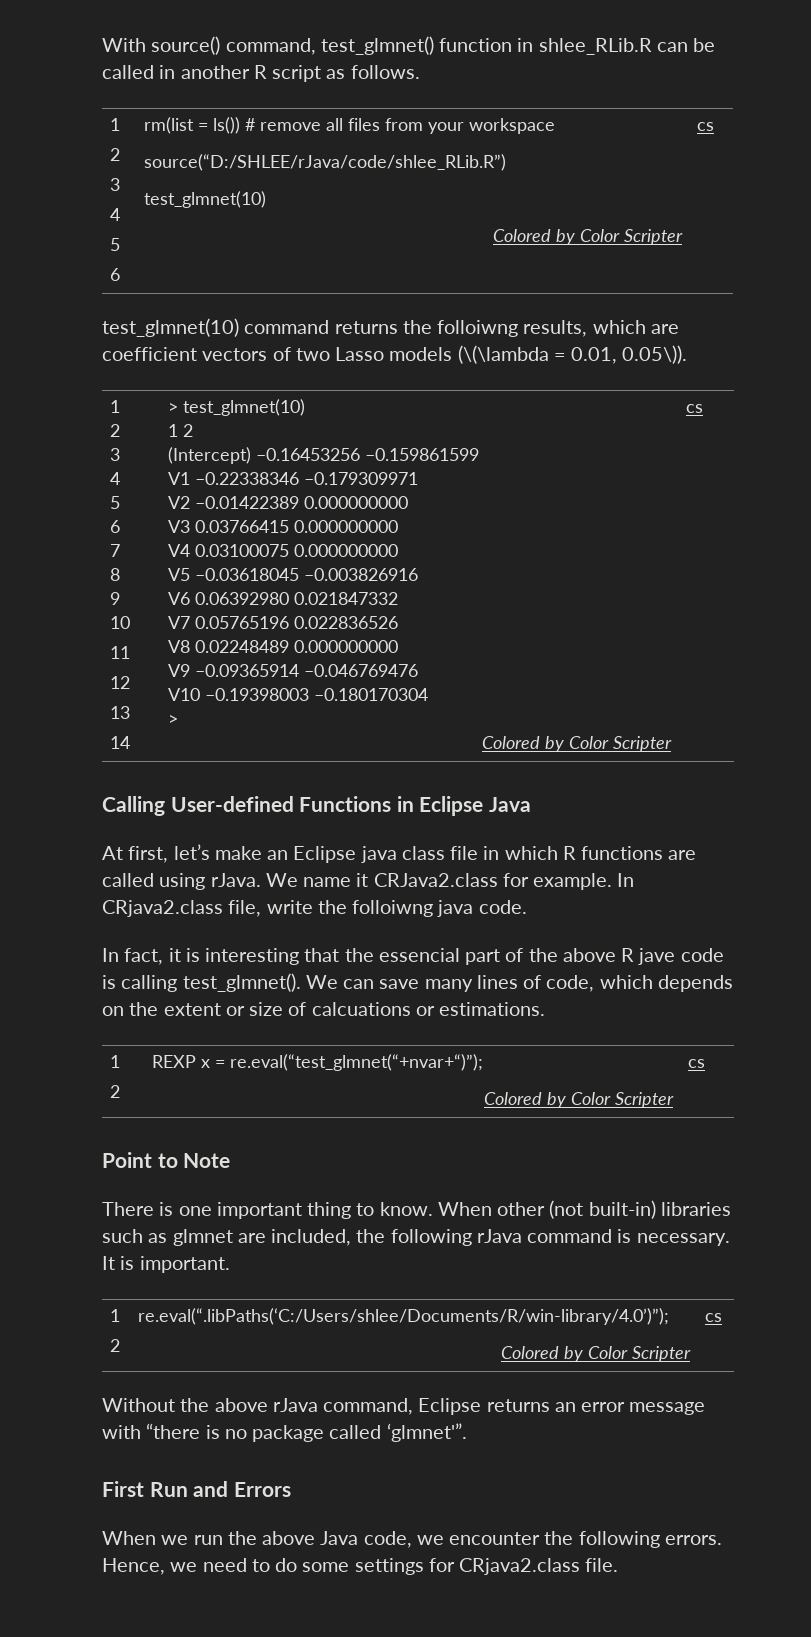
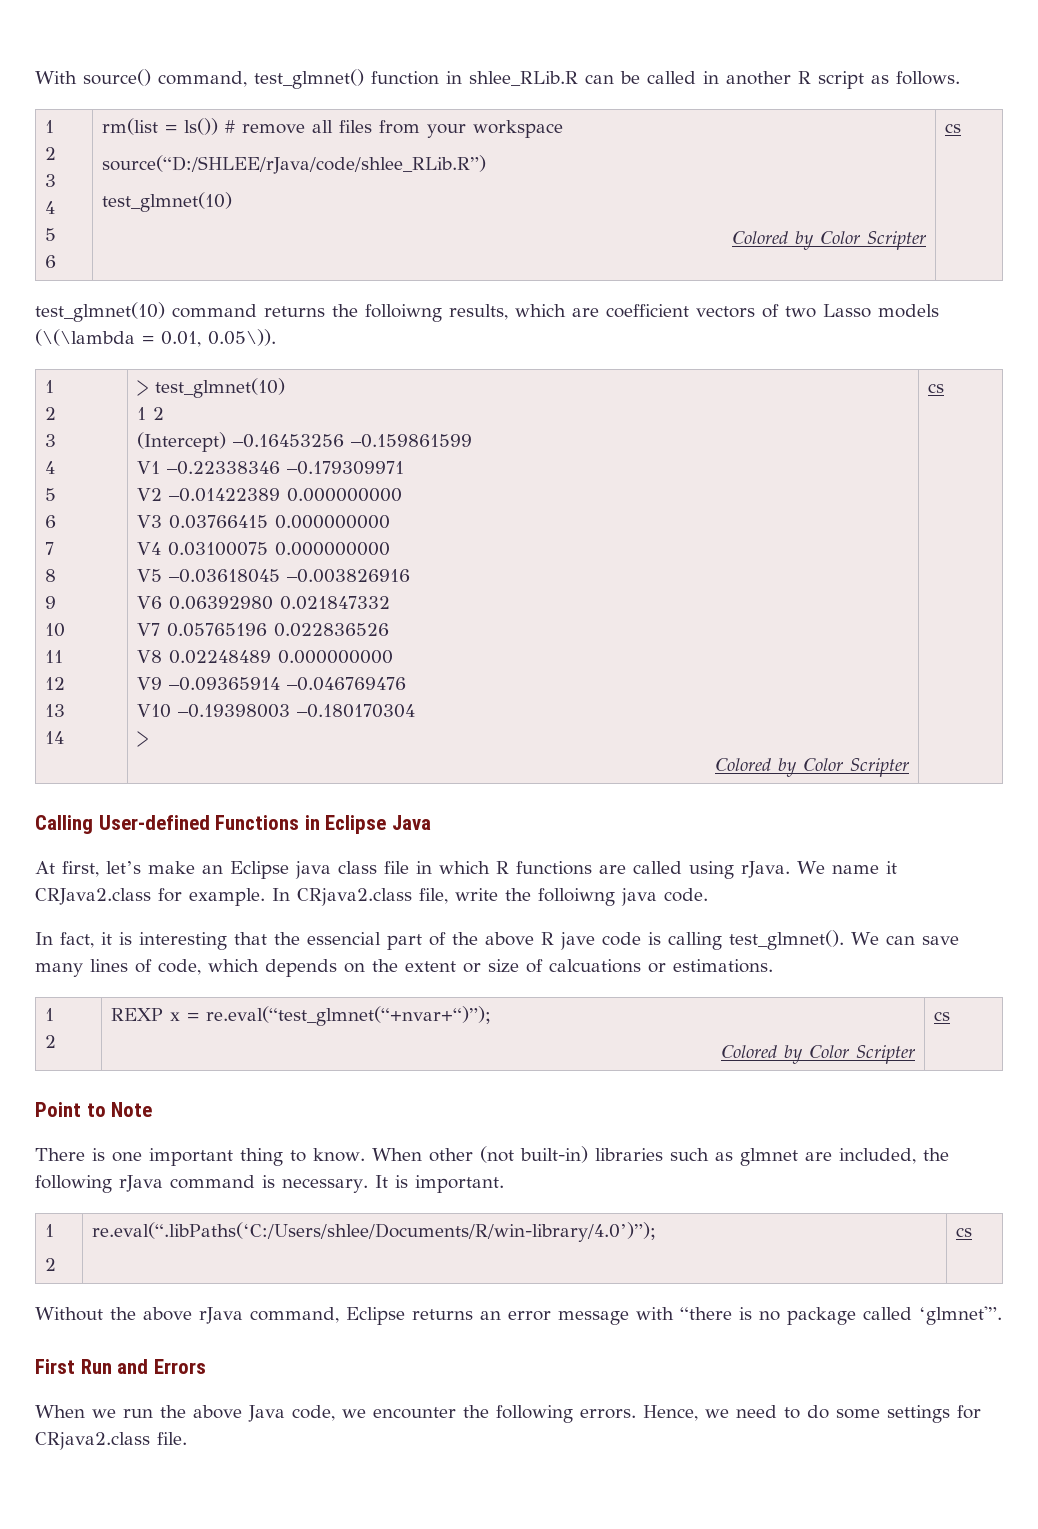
  It is important.
  1
- 2 | re.eval(“.libPaths(‘C:/Users/shlee/Documents/R/win-library/4.0’)”);
- Colored by Color Scripter | cs
+ 2 | re.eval(“.libPaths(‘C:/Users/shlee/Documents/R/win-library/4.0’)”); | cs

